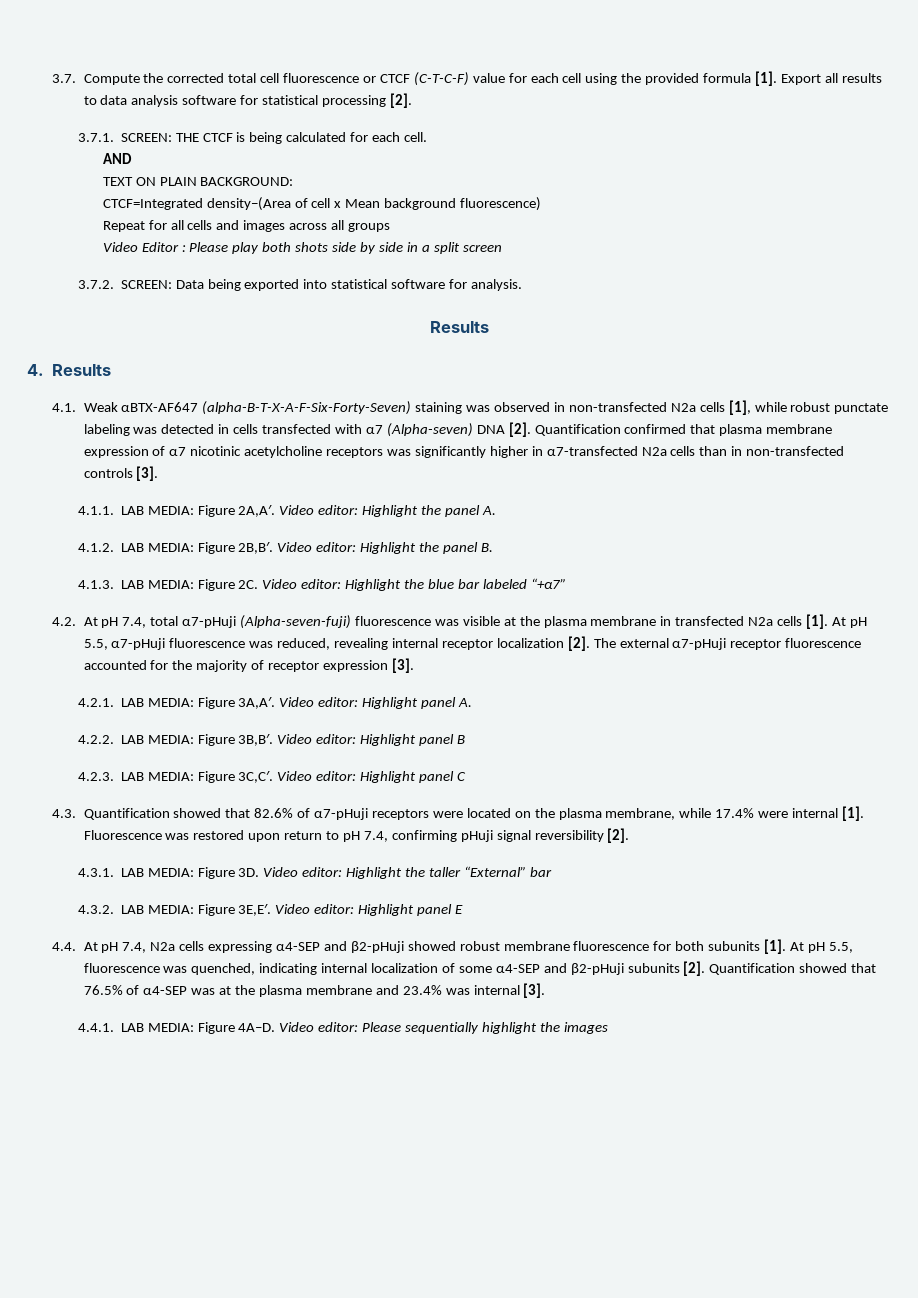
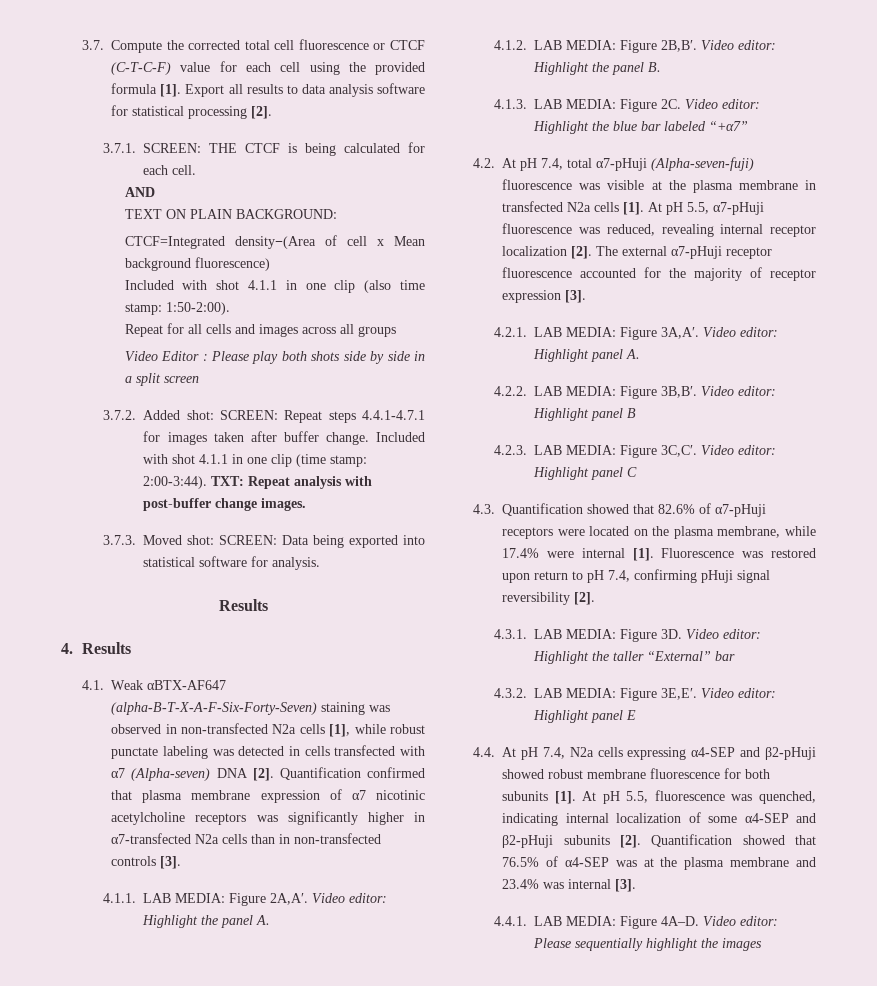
+ Included with shot 4.1.1 in one clip (also time stamp: 1:50-2:00).
- 3.7.2. SCREEN: Data being exported into statistical software for analysis.
+ 3.7.2. Added shot: SCREEN: Repeat steps 4.4.1-4.7.1 for images taken after buffer change. Included with shot 4.1.1 in one clip (time stamp: 2:00-3:44). TXT: Repeat analysis with post-buffer change images.
+ 3.7.3. Moved shot: SCREEN: Data being exported into statistical software for analysis.

